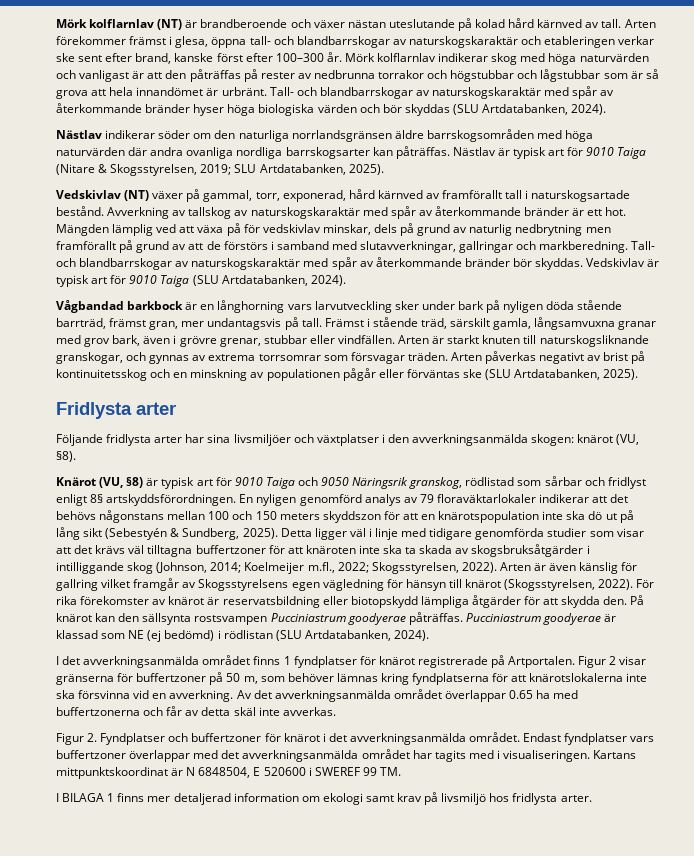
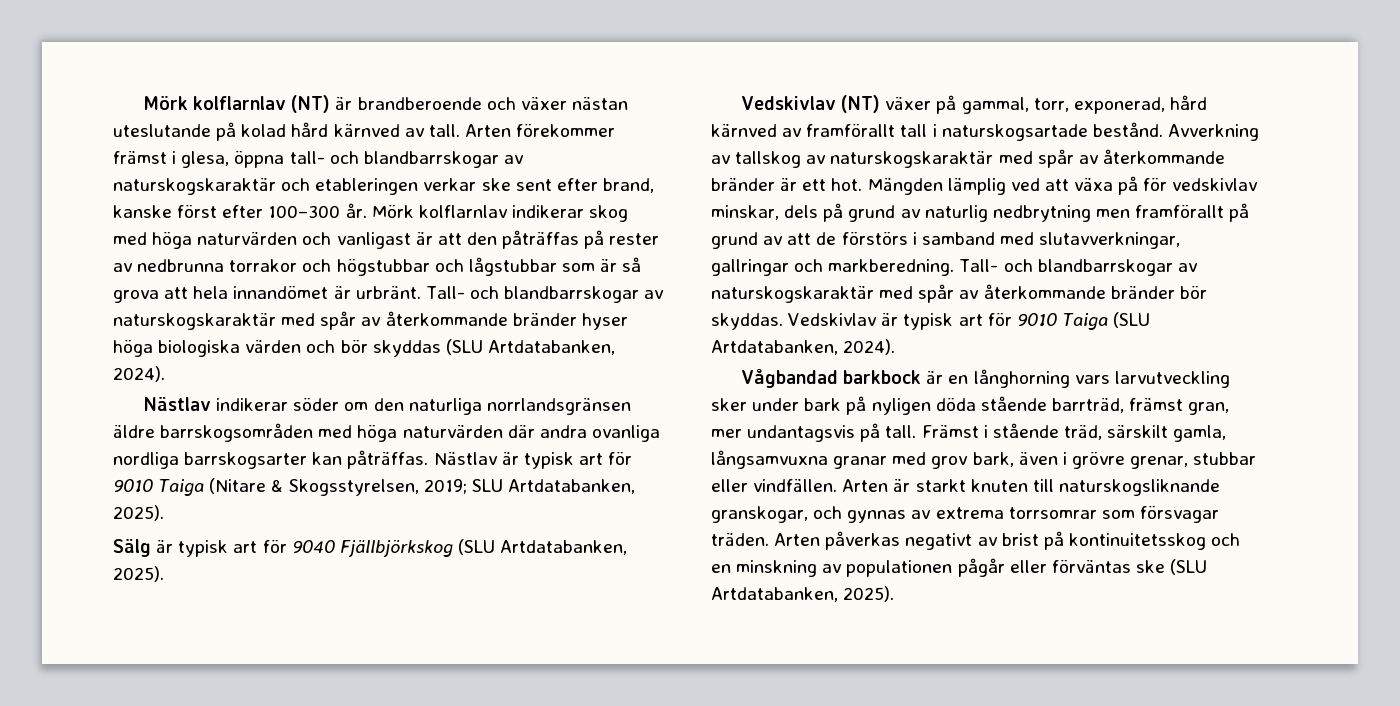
+ Sälg är typisk art för 9040 Fjällbjörkskog (SLU Artdatabanken, 2025).
- Fridlysta arter
- Följande fridlysta arter har sina livsmiljöer och växtplatser i den avverkningsanmälda skogen: knärot (VU, §8).
- Knärot (VU, §8) är typisk art för 9010 Taiga och 9050 Näringsrik granskog, rödlistad som sårbar och fridlyst enligt 8§ artskyddsförordningen. En nyligen genomförd analys av 79 floraväktarlokaler indikerar att det behövs någonstans mellan 100 och 150 meters skyddszon för att en knärotspopulation inte ska dö ut på lång sikt (Sebestyén & Sundberg, 2025). Detta ligger väl i linje med tidigare genomförda studier som visar att det krävs väl tilltagna buffertzoner för att knäroten inte ska ta skada av skogsbruksåtgärder i intilliggande skog (Johnson, 2014; Koelmeijer m.fl., 2022; Skogsstyrelsen, 2022). Arten är även känslig för gallring vilket framgår av Skogsstyrelsens egen vägledning för hänsyn till knärot (Skogsstyrelsen, 2022). För rika förekomster av knärot är reservatsbildning eller biotopskydd lämpliga åtgärder för att skydda den. På knärot kan den sällsynta rostsvampen Pucciniastrum goodyerae påträffas. Pucciniastrum goodyerae är klassad som NE (ej bedömd) i rödlistan (SLU Artdatabanken, 2024).
- I det avverkningsanmälda området finns 1 fyndplatser för knärot registrerade på Artportalen. Figur 2 visar gränserna för buffertzoner på 50 m, som behöver lämnas kring fyndplatserna för att knärotslokalerna inte ska försvinna vid en avverkning. Av det avverkningsanmälda området överlappar 0.65 ha med buffertzonerna och får av detta skäl inte avverkas.
- Figur 2. Fyndplatser och buffertzoner för knärot i det avverkningsanmälda området. Endast fyndplatser vars buffertzoner överlappar med det avverkningsanmälda området har tagits med i visualiseringen. Kartans mittpunktskoordinat är N 6848504, E 520600 i SWEREF 99 TM.
- I BILAGA 1 finns mer detaljerad information om ekologi samt krav på livsmiljö hos fridlysta arter.

